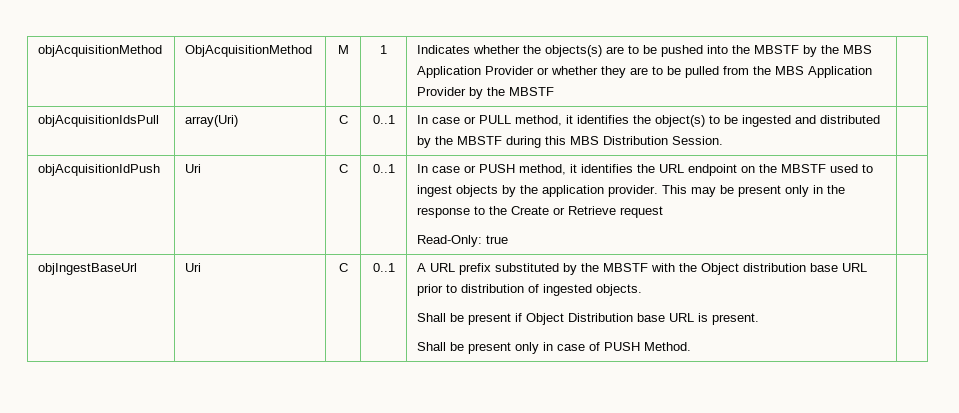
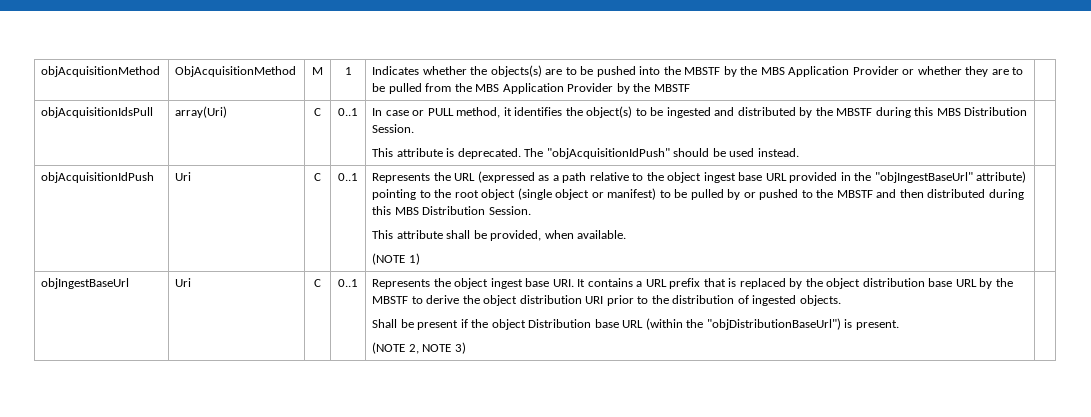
- objAcquisitionIdsPull | array(Uri) | C | 0..1 | In case or PULL method, it identifies the object(s) to be ingested and distributed by the MBSTF during this MBS Distribution Session. |
- objAcquisitionIdPush | Uri | C | 0..1 | In case or PUSH method, it identifies the URL endpoint on the MBSTF used to ingest objects by the application provider. This may be present only in the response to the Create or Retrieve request
- Read-Only: true |
- objIngestBaseUrl | Uri | C | 0..1 | A URL prefix substituted by the MBSTF with the Object distribution base URL prior to distribution of ingested objects.
+ objAcquisitionIdsPull | array(Uri) | C | 0..1 | In case or PULL method, it identifies the object(s) to be ingested and distributed by the MBSTF during this MBS Distribution Session.
+ This attribute is deprecated. The "objAcquisitionIdPush" should be used instead. |
+ objAcquisitionIdPush | Uri | C | 0..1 | Represents the URL (expressed as a path relative to the object ingest base URL provided in the "objIngestBaseUrl" attribute) pointing to the root object (single object or manifest) to be pulled by or pushed to the MBSTF and then distributed during this MBS Distribution Session.
+ This attribute shall be provided, when available.
+ (NOTE 1) |
+ objIngestBaseUrl | Uri | C | 0..1 | Represents the object ingest base URI. It contains a URL prefix that is replaced by the object distribution base URL by the MBSTF to derive the object distribution URI prior to the distribution of ingested objects.
- Shall be present if Object Distribution base URL is present.
+ Shall be present if the object Distribution base URL (within the "objDistributionBaseUrl") is present.
- Shall be present only in case of PUSH Method.
+ (NOTE 2, NOTE 3)

